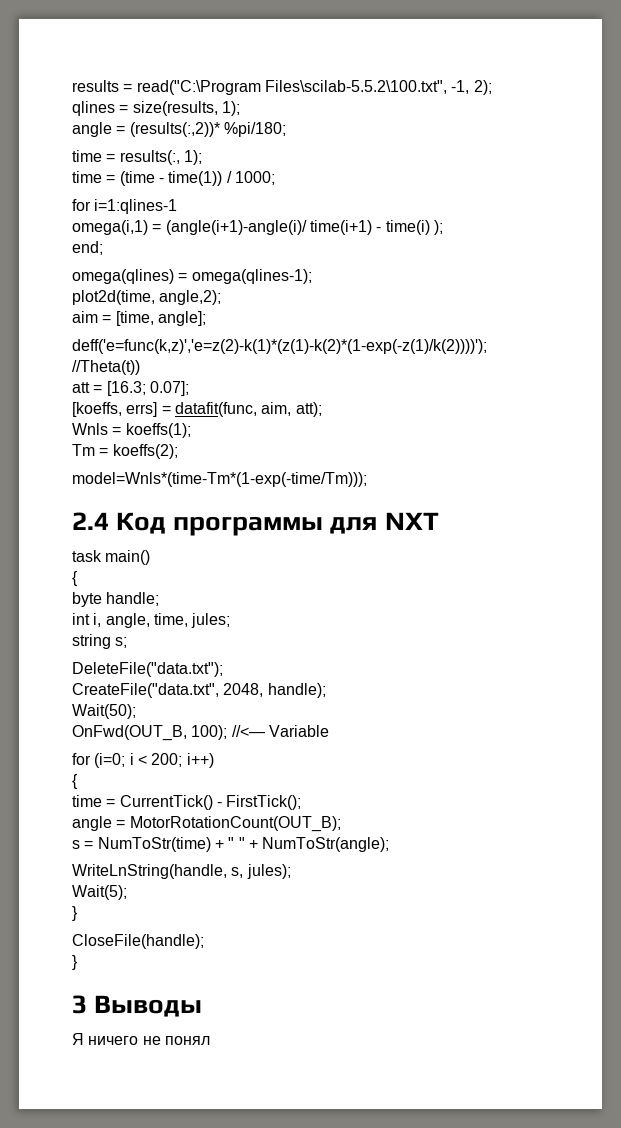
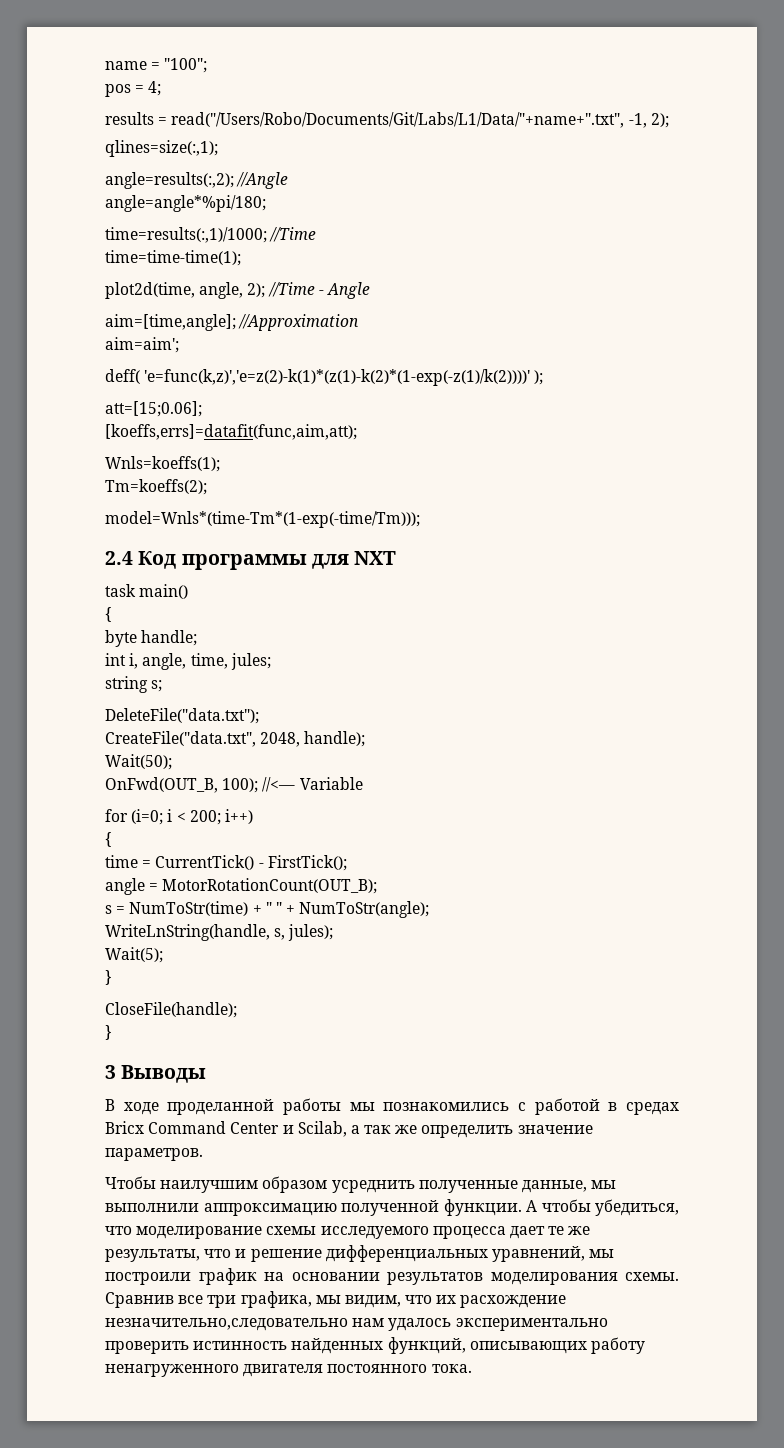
- results = read("C:\Program Files\scilab-5.5.2\100.txt", -1, 2);
- qlines = size(results, 1);
- angle = (results(:,2))* %pi/180;
- time = results(:, 1);
- time = (time - time(1)) / 1000;
- for i=1:qlines-1
- omega(i,1) = (angle(i+1)-angle(i)/ time(i+1) - time(i) );
- end;
- omega(qlines) = omega(qlines-1);
- plot2d(time, angle,2);
- aim = [time, angle];
- deff('e=func(k,z)','e=z(2)-k(1)*(z(1)-k(2)*(1-exp(-z(1)/k(2))))'); //Theta(t))
- att = [16.3; 0.07];
- [koeffs, errs] = datafit(func, aim, att);
- Wnls = koeffs(1);
- Tm = koeffs(2);
+ name = "100";
+ pos = 4;
+ results = read("/Users/Robo/Documents/Git/Labs/L1/Data/"+name+".txt", -1, 2);
+ qlines=size(:,1);
+ angle=results(:,2); //Angle
+ angle=angle*%pi/180;
+ time=results(:,1)/1000; //Time
+ time=time-time(1);
+ plot2d(time, angle, 2); //Time - Angle
+ aim=[time,angle]; //Approximation
+ aim=aim';
+ deff( 'e=func(k,z)','e=z(2)-k(1)*(z(1)-k(2)*(1-exp(-z(1)/k(2))))' );
+ att=[15;0.06];
+ [koeffs,errs]=datafit(func,aim,att);
+ Wnls=koeffs(1);
+ Tm=koeffs(2);
- Я ничего не понял
+ В ходе проделанной работы мы познакомились с работой в средах Bricx Command Center и Scilab, а так же определить значение параметров.
+ Чтобы наилучшим образом усреднить полученные данные, мы выполнили аппроксимацию полученной функции. А чтобы убедиться, что моделирование схемы исследуемого процесса дает те же результаты, что и решение дифференциальных уравнений, мы построили график на основании результатов моделирования схемы. Сравнив все три графика, мы видим, что их расхождение незначительно,следовательно нам удалось экспериментально проверить истинность найденных функций, описывающих работу ненагруженного двигателя постоянного тока.

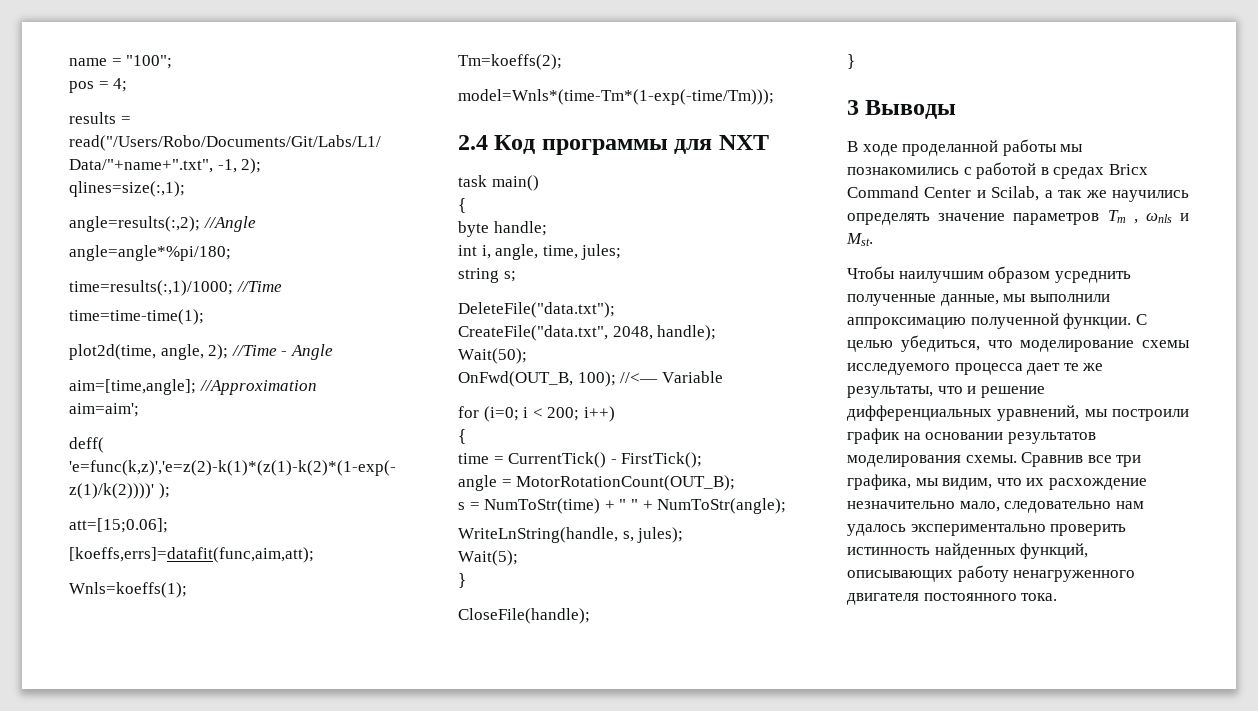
- В ходе проделанной работы мы познакомились с работой в средах Bricx Command Center и Scilab, а так же определить значение параметров.
+ В ходе проделанной работы мы познакомились с работой в средах Bricx Command Center и Scilab, а так же научились определять значение параметров Tm , ωnls и Mst.
- А чтобы убедиться, что моделирование схемы исследуемого процесса дает те же результаты, что и решение дифференциальных уравнений, мы построили график на основании результатов моделирования схемы.
+ C целью убедиться, что моделирование схемы исследуемого процесса дает те же результаты, что и решение дифференциальных уравнений, мы построили график на основании результатов моделирования схемы.
- Сравнив все три графика, мы видим, что их расхождение незначительно,следовательно нам удалось экспериментально проверить истинность найденных функций, описывающих работу ненагруженного двигателя постоянного тока.
+ Сравнив все три графика, мы видим, что их расхождение незначительно мало, следовательно нам удалось экспериментально проверить истинность найденных функций, описывающих работу ненагруженного двигателя постоянного тока.

